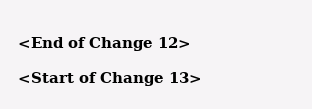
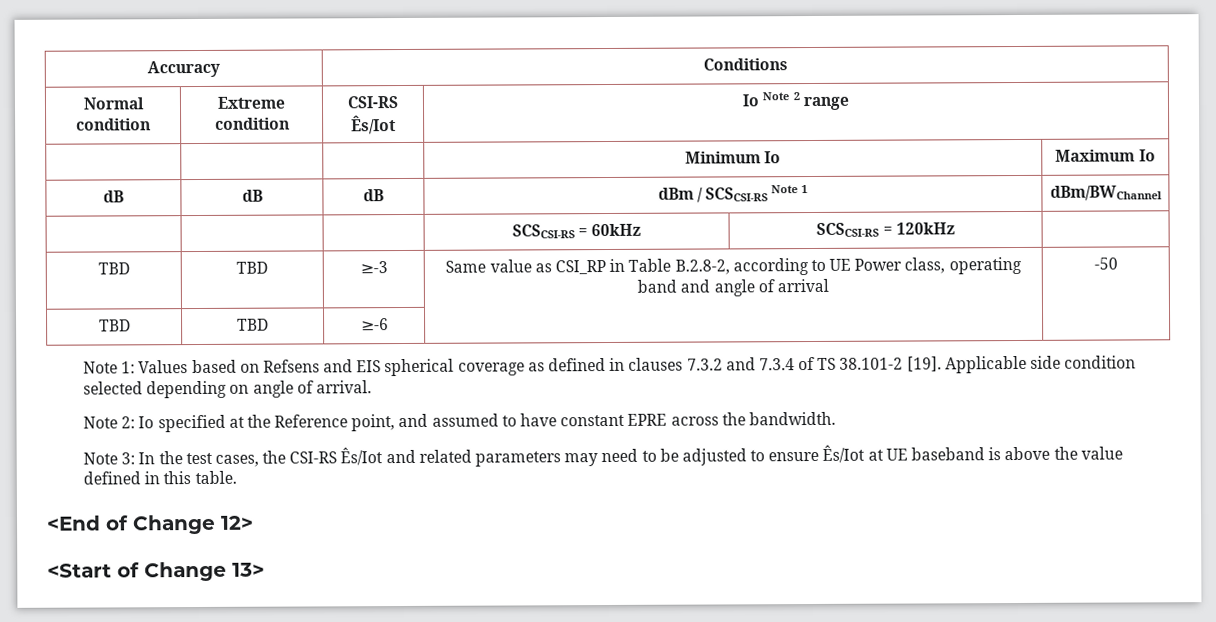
+ Accuracy | Conditions
+ Normal condition | Extreme condition | CSI-RS Ês/Iot | Io Note 2 range
+ | | | Minimum Io | Maximum Io
+ dB | dB | dB | dBm / SCSCSI-RS Note 1 | dBm/BWChannel
+ | | | SCSCSI-RS = 60kHz | SCSCSI-RS = 120kHz |
+ TBD | TBD | ≥-3 | Same value as CSI_RP in Table B.2.8-2, according to UE Power class, operating band and angle of arrival | -50
+ TBD | TBD | ≥-6 | |
+ Note 1: Values based on Refsens and EIS spherical coverage as defined in clauses 7.3.2 and 7.3.4 of TS 38.101-2 [19]. Applicable side condition selected depending on angle of arrival.
+ Note 2: Io specified at the Reference point, and assumed to have constant EPRE across the bandwidth.
+ Note 3: In the test cases, the CSI-RS Ês/Iot and related parameters may need to be adjusted to ensure Ês/Iot at UE baseband is above the value defined in this table.

